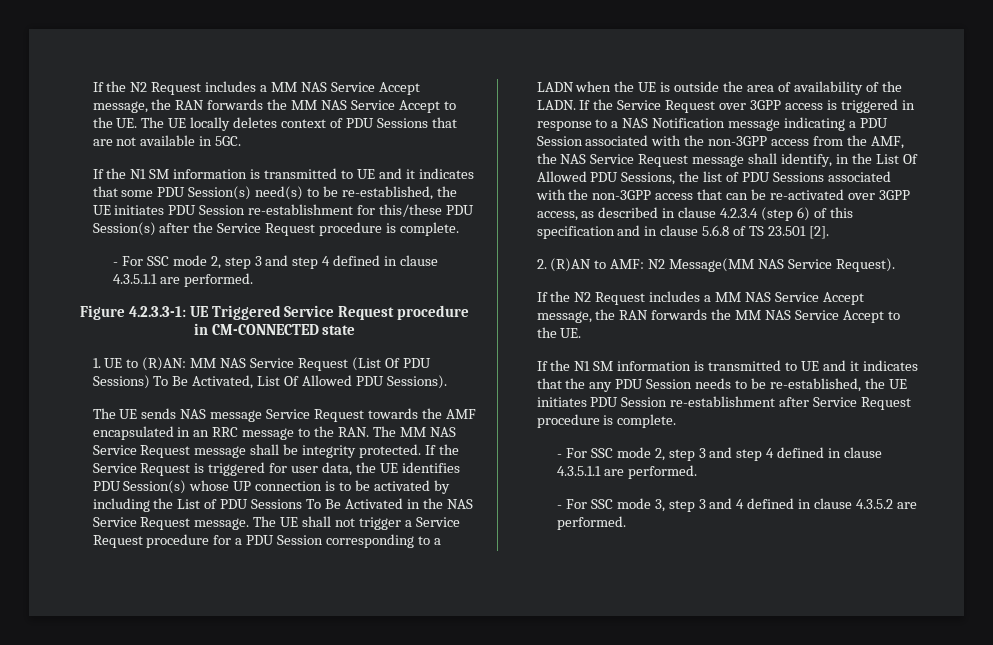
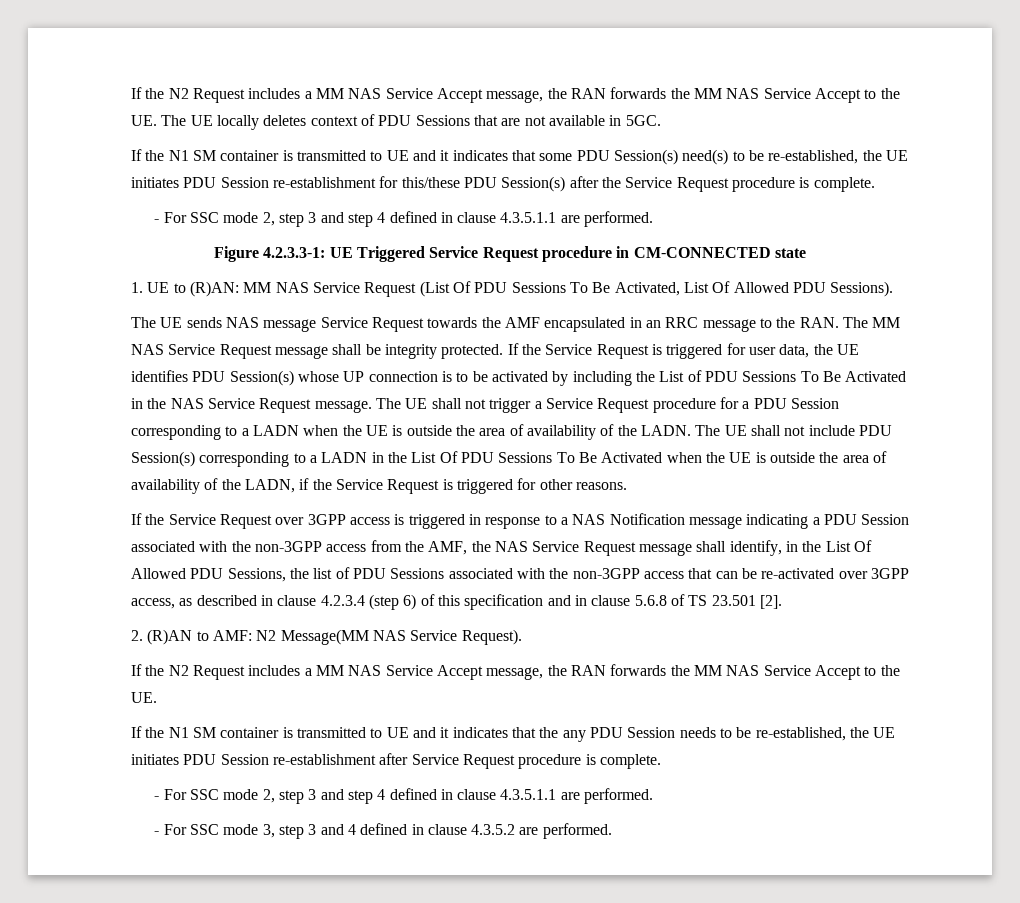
- If the N1 SM information is transmitted to UE and it indicates that some PDU Session(s) need(s) to be re-established, the UE initiates PDU Session re-establishment for this/these PDU Session(s) after the Service Request procedure is complete.
+ If the N1 SM container is transmitted to UE and it indicates that some PDU Session(s) need(s) to be re-established, the UE initiates PDU Session re-establishment for this/these PDU Session(s) after the Service Request procedure is complete.
- 1. UE to (R)AN: MM NAS Service Request (List Of PDU Sessions) To Be Activated, List Of Allowed PDU Sessions).
+ 1. UE to (R)AN: MM NAS Service Request (List Of PDU Sessions To Be Activated, List Of Allowed PDU Sessions).
- The UE shall not trigger a Service Request procedure for a PDU Session corresponding to a LADN when the UE is outside the area of availability of the LADN. If the Service Request over 3GPP access is triggered in response to a NAS Notification message indicating a PDU Session associated with the non-3GPP access from the AMF, the NAS Service Request message shall identify, in the List Of Allowed PDU Sessions, the list of PDU Sessions associated with the non-3GPP access that can be re-activated over 3GPP access, as described in clause 4.2.3.4 (step 6) of this specification and in clause 5.6.8 of TS 23.501 [2].
+ The UE shall not trigger a Service Request procedure for a PDU Session corresponding to a LADN when the UE is outside the area of availability of the LADN. The UE shall not include PDU Session(s) corresponding to a LADN in the List Of PDU Sessions To Be Activated when the UE is outside the area of availability of the LADN, if the Service Request is triggered for other reasons.
+ If the Service Request over 3GPP access is triggered in response to a NAS Notification message indicating a PDU Session associated with the non-3GPP access from the AMF, the NAS Service Request message shall identify, in the List Of Allowed PDU Sessions, the list of PDU Sessions associated with the non-3GPP access that can be re-activated over 3GPP access, as described in clause 4.2.3.4 (step 6) of this specification and in clause 5.6.8 of TS 23.501 [2].
- If the N1 SM information is transmitted to UE and it indicates that the any PDU Session needs to be re-established, the UE initiates PDU Session re-establishment after Service Request procedure is complete.
+ If the N1 SM container is transmitted to UE and it indicates that the any PDU Session needs to be re-established, the UE initiates PDU Session re-establishment after Service Request procedure is complete.

